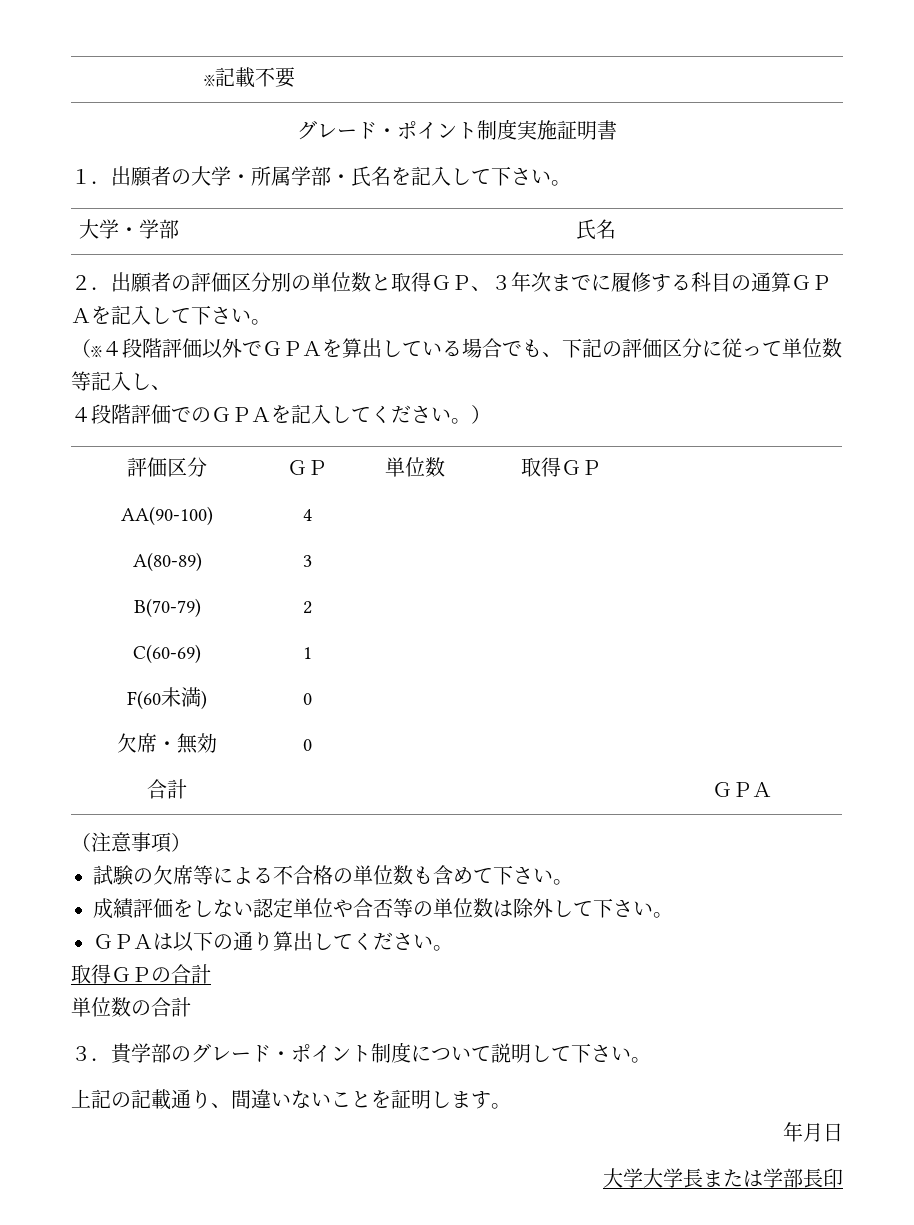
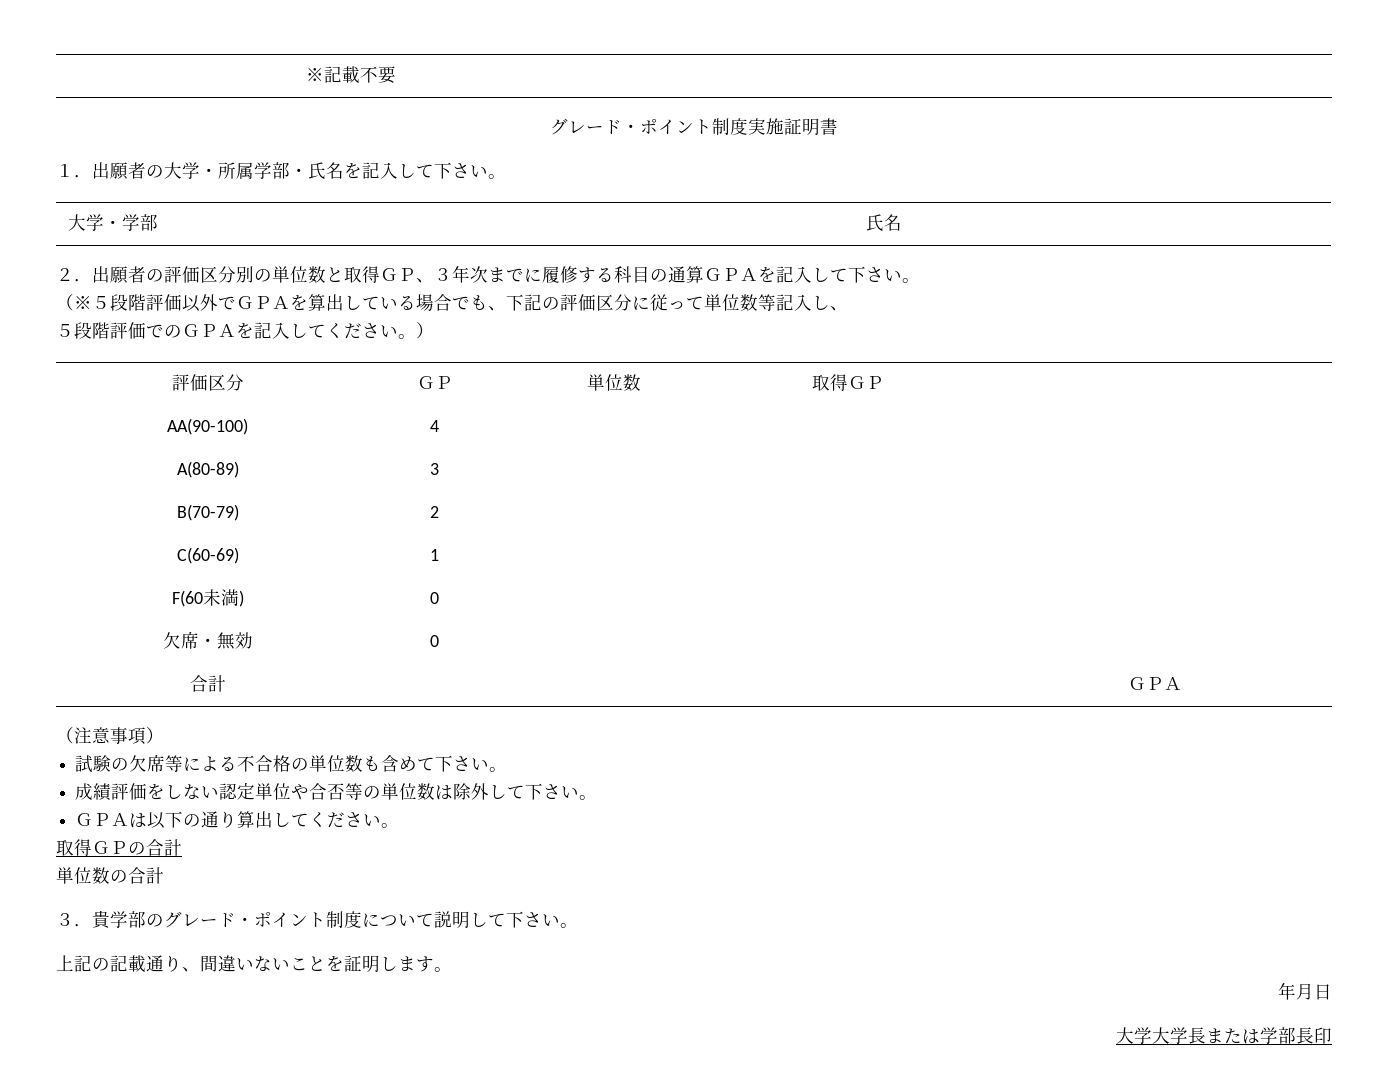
- （※４段階評価以外でＧＰＡを算出している場合でも、下記の評価区分に従って単位数等記入し、
+ （※５段階評価以外でＧＰＡを算出している場合でも、下記の評価区分に従って単位数等記入し、
- ４段階評価でのＧＰＡを記入してください。）
+ ５段階評価でのＧＰＡを記入してください。）

